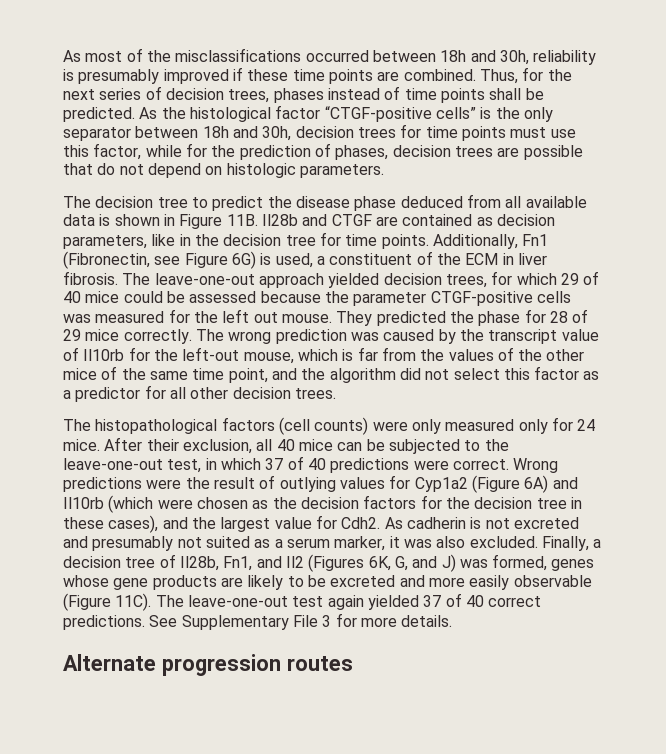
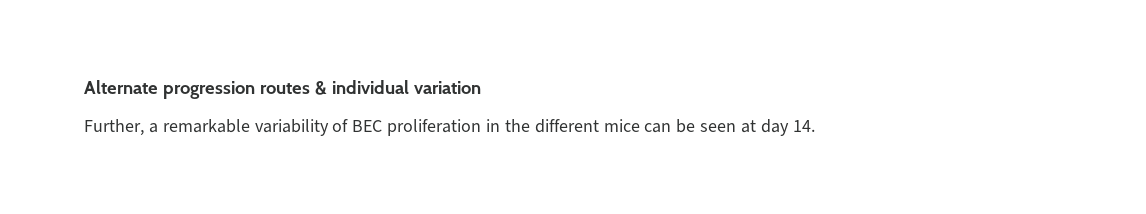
- As most of the misclassifications occurred between 18h and 30h, reliability is presumably improved if these time points are combined. Thus, for the next series of decision trees, phases instead of time points shall be predicted. As the histological factor “CTGF-positive cells” is the only separator between 18h and 30h, decision trees for time points must use this factor, while for the prediction of phases, decision trees are possible that do not depend on histologic parameters.
- The decision tree to predict the disease phase deduced from all available data is shown in Figure 11B. Il28b and CTGF are contained as decision parameters, like in the decision tree for time points. Additionally, Fn1 (Fibronectin, see Figure 6G) is used, a constituent of the ECM in liver fibrosis. The leave-one-out approach yielded decision trees, for which 29 of 40 mice could be assessed because the parameter CTGF-positive cells was measured for the left out mouse. They predicted the phase for 28 of 29 mice correctly. The wrong prediction was caused by the transcript value of Il10rb for the left-out mouse, which is far from the values of the other mice of the same time point, and the algorithm did not select this factor as a predictor for all other decision trees.
- The histopathological factors (cell counts) were only measured only for 24 mice. After their exclusion, all 40 mice can be subjected to the leave-one-out test, in which 37 of 40 predictions were correct. Wrong predictions were the result of outlying values for Cyp1a2 (Figure 6A) and Il10rb (which were chosen as the decision factors for the decision tree in these cases), and the largest value for Cdh2. As cadherin is not excreted and presumably not suited as a serum marker, it was also excluded. Finally, a decision tree of Il28b, Fn1, and Il2 (Figures 6K, G, and J) was formed, genes whose gene products are likely to be excreted and more easily observable (Figure 11C). The leave-one-out test again yielded 37 of 40 correct predictions. See Supplementary File 3 for more details.
- Alternate progression routes
+ Alternate progression routes & individual variation
+ Further, a remarkable variability of BEC proliferation in the different mice can be seen at day 14.

